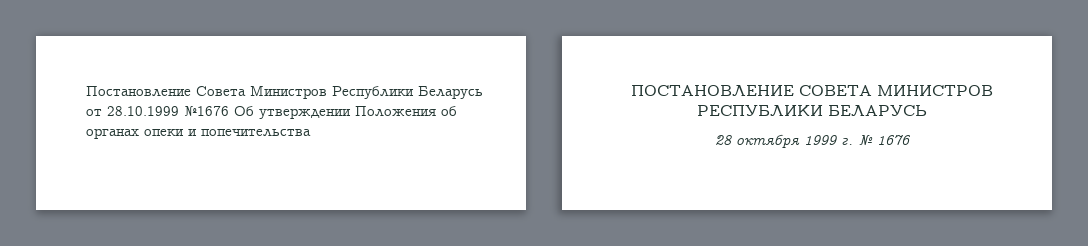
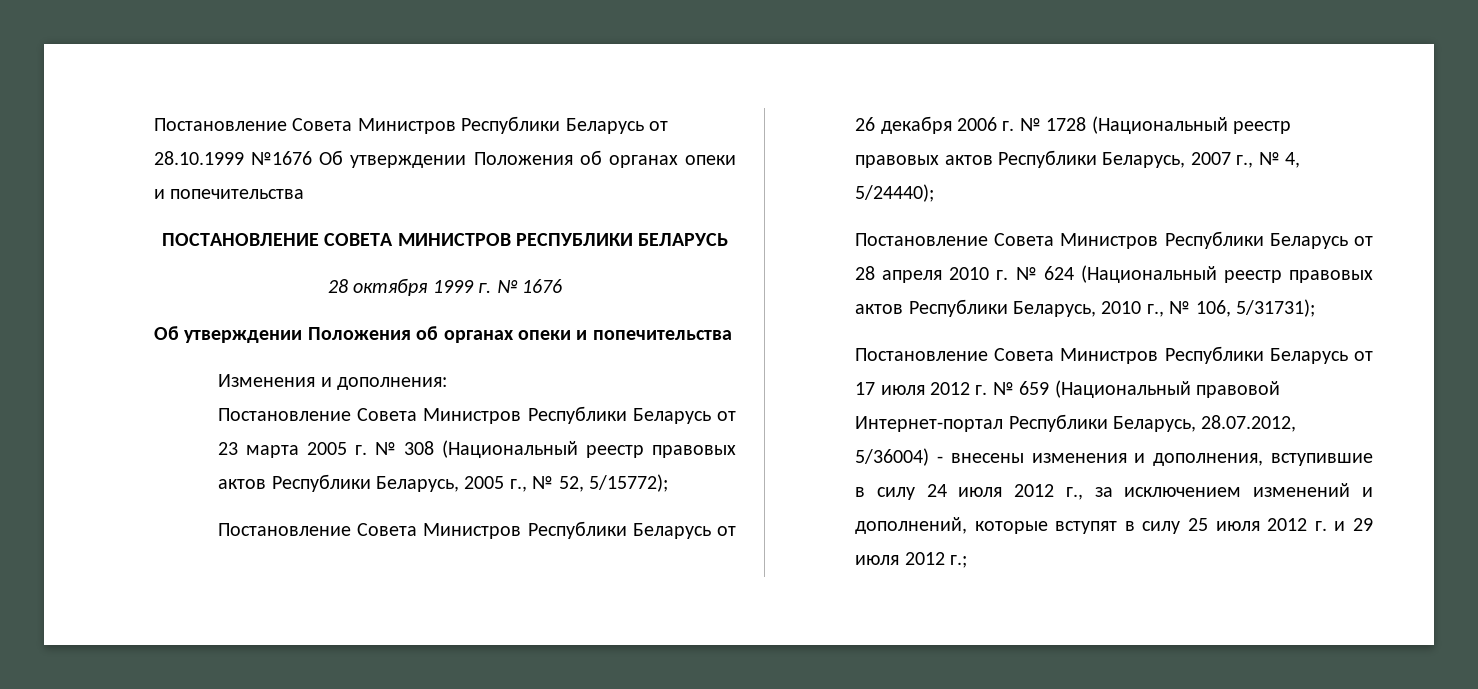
  28 октября 1999 г. № 1676
+ Об утверждении Положения об органах опеки и попечительства
+ Изменения и дополнения:
+ Постановление Совета Министров Республики Беларусь от 23 марта 2005 г. № 308 (Национальный реестр правовых актов Республики Беларусь, 2005 г., № 52, 5/15772);
+ Постановление Совета Министров Республики Беларусь от 26 декабря 2006 г. № 1728 (Национальный реестр правовых актов Республики Беларусь, 2007 г., № 4, 5/24440);
+ Постановление Совета Министров Республики Беларусь от 28 апреля 2010 г. № 624 (Национальный реестр правовых актов Республики Беларусь, 2010 г., № 106, 5/31731);
+ Постановление Совета Министров Республики Беларусь от 17 июля 2012 г. № 659 (Национальный правовой Интернет-портал Республики Беларусь, 28.07.2012, 5/36004) - внесены изменения и дополнения, вступившие в силу 24 июля 2012 г., за исключением изменений и дополнений, которые вступят в силу 25 июля 2012 г. и 29 июля 2012 г.;

